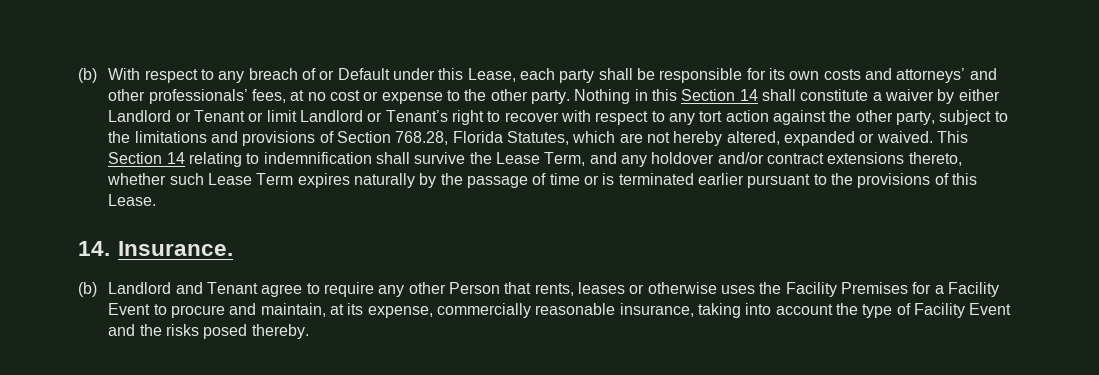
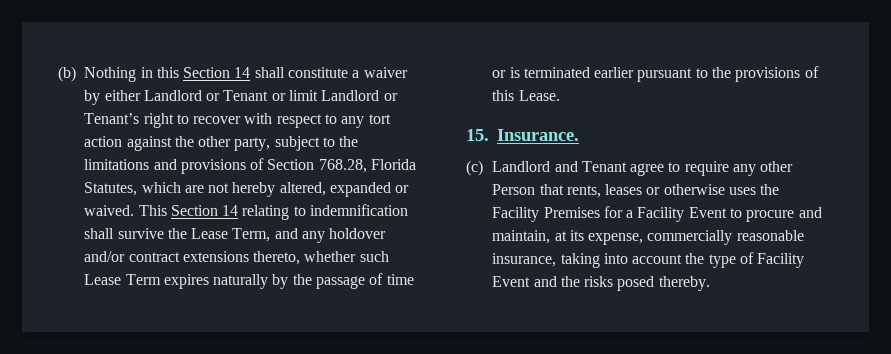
- (b) With respect to any breach of or Default under this Lease, each party shall be responsible for its own costs and attorneys’ and other professionals’ fees, at no cost or expense to the other party. Nothing in this Section 14 shall constitute a waiver by either Landlord or Tenant or limit Landlord or Tenant’s right to recover with respect to any tort action against the other party, subject to the limitations and provisions of Section 768.28, Florida Statutes, which are not hereby altered, expanded or waived.
+ (b) Nothing in this Section 14 shall constitute a waiver by either Landlord or Tenant or limit Landlord or Tenant’s right to recover with respect to any tort action against the other party, subject to the limitations and provisions of Section 768.28, Florida Statutes, which are not hereby altered, expanded or waived.
- 14. Insurance.
+ 15. Insurance.
- (b) Landlord and Tenant agree to require any other Person that rents, leases or otherwise uses the Facility Premises for a Facility Event to procure and maintain, at its expense, commercially reasonable insurance, taking into account the type of Facility Event and the risks posed thereby.
+ (c) Landlord and Tenant agree to require any other Person that rents, leases or otherwise uses the Facility Premises for a Facility Event to procure and maintain, at its expense, commercially reasonable insurance, taking into account the type of Facility Event and the risks posed thereby.

